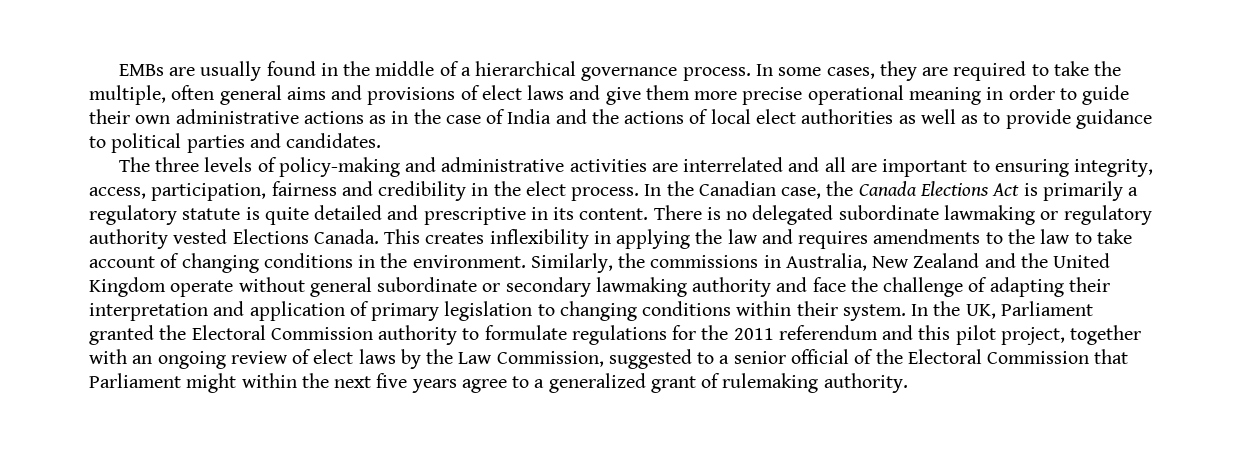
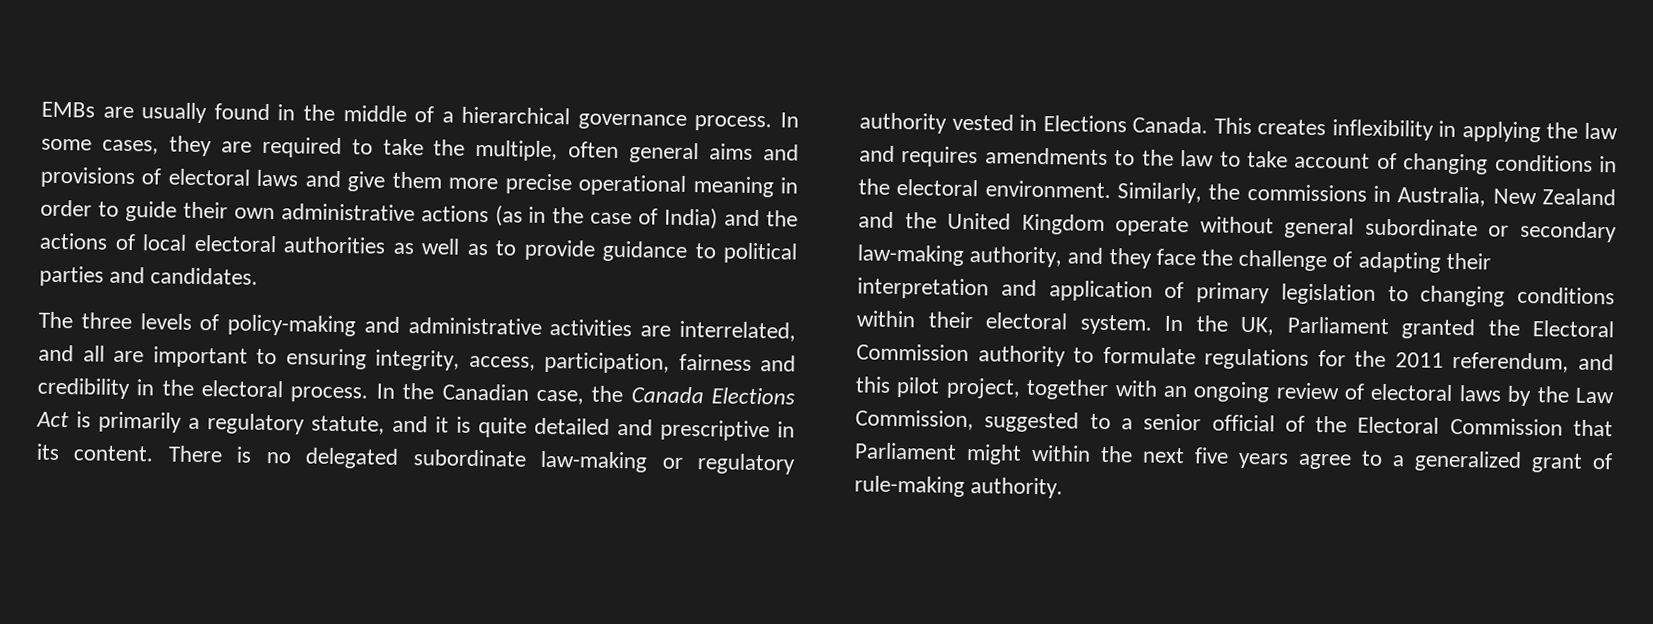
- In some cases, they are required to take the multiple, often general aims and provisions of elect laws and give them more precise operational meaning in order to guide their own administrative actions as in the case of India and the actions of local elect authorities as well as to provide guidance to political parties and candidates.
+ In some cases, they are required to take the multiple, often general aims and provisions of electoral laws and give them more precise operational meaning in order to guide their own administrative actions (as in the case of India) and the actions of local electoral authorities as well as to provide guidance to political parties and candidates.
- The three levels of policy-making and administrative activities are interrelated and all are important to ensuring integrity, access, participation, fairness and credibility in the elect process.
+ The three levels of policy-making and administrative activities are interrelated, and all are important to ensuring integrity, access, participation, fairness and credibility in the electoral process.
- In the Canadian case, the Canada Elections Act is primarily a regulatory statute is quite detailed and prescriptive in its content.
+ In the Canadian case, the Canada Elections Act is primarily a regulatory statute, and it is quite detailed and prescriptive in its content.
- There is no delegated subordinate lawmaking or regulatory authority vested Elections Canada.
+ There is no delegated subordinate law-making or regulatory authority vested in Elections Canada.
- This creates inflexibility in applying the law and requires amendments to the law to take account of changing conditions in the environment.
+ This creates inflexibility in applying the law and requires amendments to the law to take account of changing conditions in the electoral environment.
- Similarly, the commissions in Australia, New Zealand and the United Kingdom operate without general subordinate or secondary lawmaking authority and face the challenge of adapting their interpretation and application of primary legislation to changing conditions within their system.
+ Similarly, the commissions in Australia, New Zealand and the United Kingdom operate without general subordinate or secondary law-making authority, and they face the challenge of adapting their interpretation and application of primary legislation to changing conditions within their electoral system.
- In the UK, Parliament granted the Electoral Commission authority to formulate regulations for the 2011 referendum and this pilot project, together with an ongoing review of elect laws by the Law Commission, suggested to a senior official of the Electoral Commission that Parliament might within the next five years agree to a generalized grant of rulemaking authority.
+ In the UK, Parliament granted the Electoral Commission authority to formulate regulations for the 2011 referendum, and this pilot project, together with an ongoing review of electoral laws by the Law Commission, suggested to a senior official of the Electoral Commission that Parliament might within the next five years agree to a generalized grant of rule-making authority.

